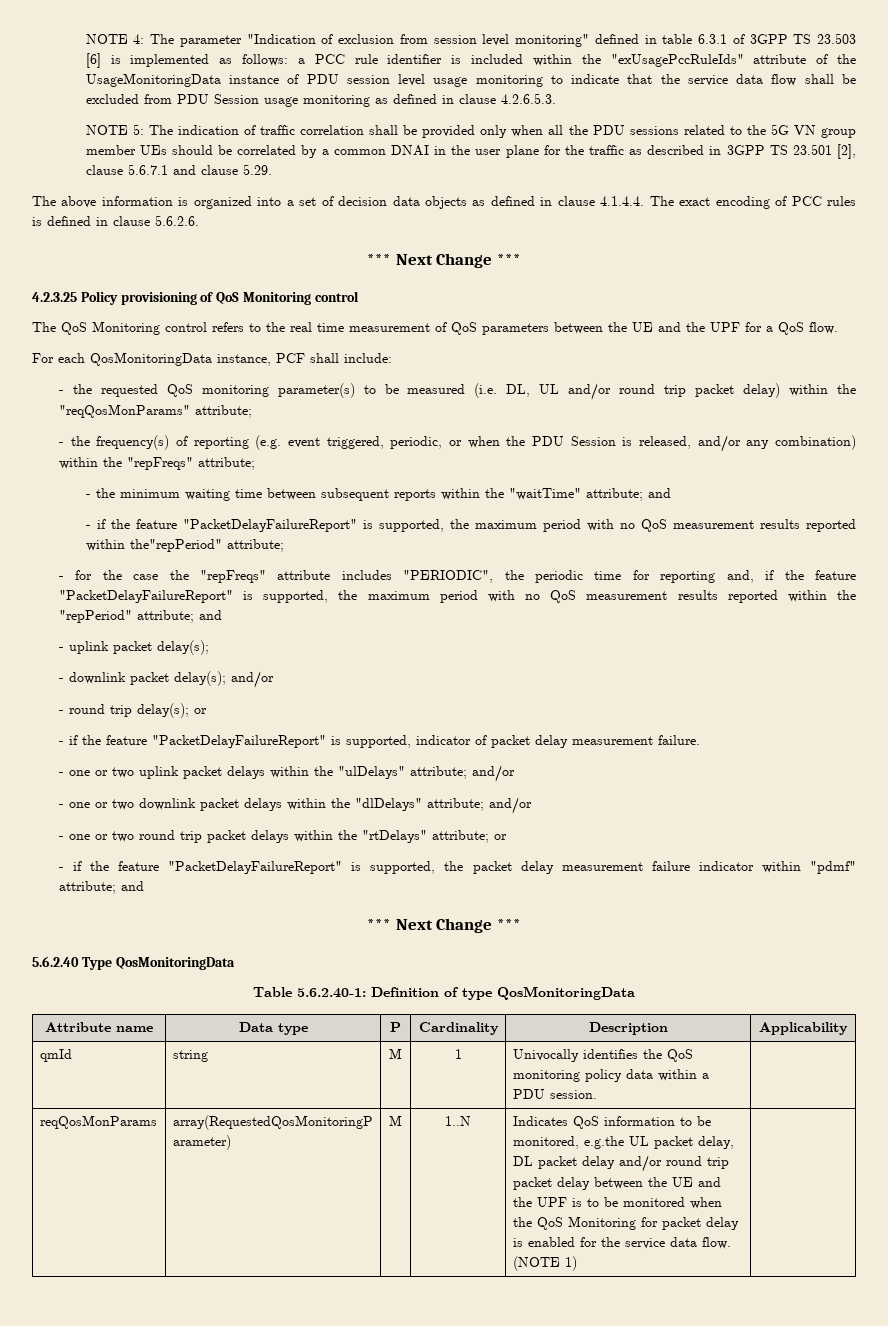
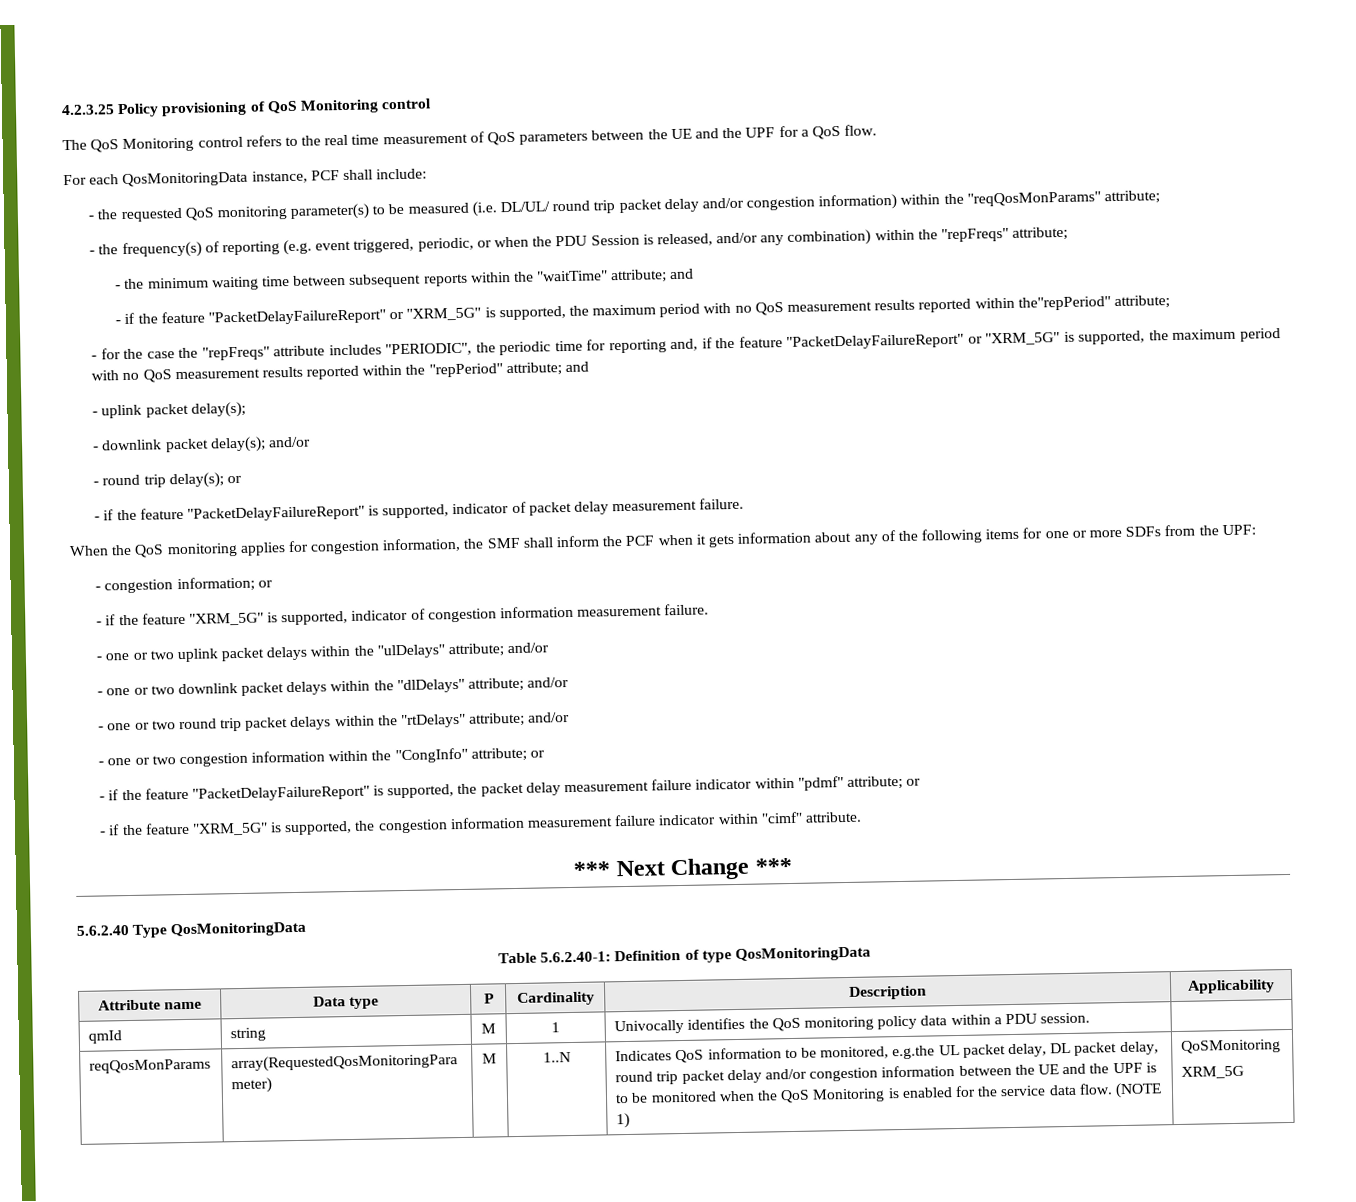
- NOTE 4: The parameter "Indication of exclusion from session level monitoring" defined in table 6.3.1 of 3GPP TS 23.503 [6] is implemented as follows: a PCC rule identifier is included within the "exUsagePccRuleIds" attribute of the UsageMonitoringData instance of PDU session level usage monitoring to indicate that the service data flow shall be excluded from PDU Session usage monitoring as defined in clause 4.2.6.5.3.
- NOTE 5: The indication of traffic correlation shall be provided only when all the PDU sessions related to the 5G VN group member UEs should be correlated by a common DNAI in the user plane for the traffic as described in 3GPP TS 23.501 [2], clause 5.6.7.1 and clause 5.29.
- The above information is organized into a set of decision data objects as defined in clause 4.1.4.4. The exact encoding of PCC rules is defined in clause 5.6.2.6.
- *** Next Change ***
- - the requested QoS monitoring parameter(s) to be measured (i.e. DL, UL and/or round trip packet delay) within the "reqQosMonParams" attribute;
+ - the requested QoS monitoring parameter(s) to be measured (i.e. DL/UL/ round trip packet delay and/or congestion information) within the "reqQosMonParams" attribute;
- - if the feature "PacketDelayFailureReport" is supported, the maximum period with no QoS measurement results reported within the"repPeriod" attribute;
+ - if the feature "PacketDelayFailureReport" or "XRM_5G" is supported, the maximum period with no QoS measurement results reported within the"repPeriod" attribute;
- - for the case the "repFreqs" attribute includes "PERIODIC", the periodic time for reporting and, if the feature "PacketDelayFailureReport" is supported, the maximum period with no QoS measurement results reported within the "repPeriod" attribute; and
+ - for the case the "repFreqs" attribute includes "PERIODIC", the periodic time for reporting and, if the feature "PacketDelayFailureReport" or "XRM_5G" is supported, the maximum period with no QoS measurement results reported within the "repPeriod" attribute; and
+ When the QoS monitoring applies for congestion information, the SMF shall inform the PCF when it gets information about any of the following items for one or more SDFs from the UPF:
+ - congestion information; or
+ - if the feature "XRM_5G" is supported, indicator of congestion information measurement failure.
- - one or two round trip packet delays within the "rtDelays" attribute; or
+ - one or two round trip packet delays within the "rtDelays" attribute; and/or
+ - one or two congestion information within the "CongInfo" attribute; or
- - if the feature "PacketDelayFailureReport" is supported, the packet delay measurement failure indicator within "pdmf" attribute; and
+ - if the feature "PacketDelayFailureReport" is supported, the packet delay measurement failure indicator within "pdmf" attribute; or
+ - if the feature "XRM_5G" is supported, the congestion information measurement failure indicator within "cimf" attribute.
- Indicates QoS information to be monitored, e.g.the UL packet delay, DL packet delay and/or round trip packet delay between the UE and the UPF is to be monitored when the QoS Monitoring for packet delay is enabled for the service data flow.
+ Indicates QoS information to be monitored, e.g.the UL packet delay, DL packet delay, round trip packet delay and/or congestion information between the UE and the UPF is to be monitored when the QoS Monitoring is enabled for the service data flow.
+ QoSMonitoring
+ XRM_5G

